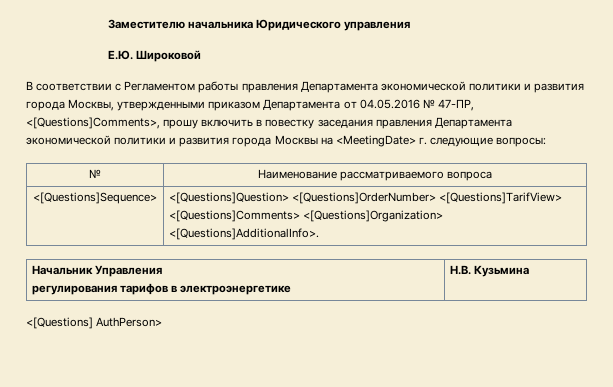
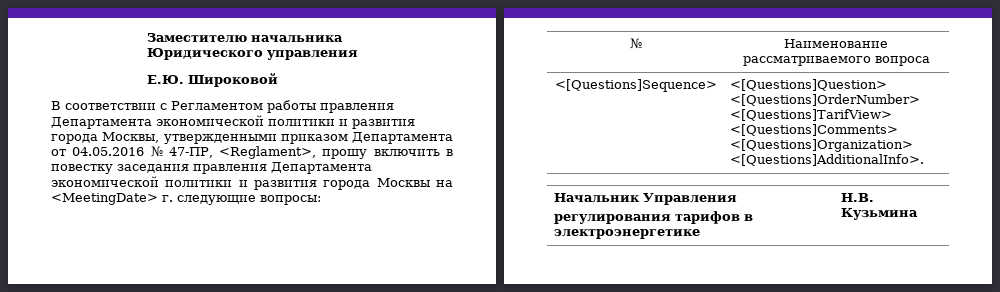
- В соответствии с Регламентом работы правления Департамента экономической политики и развития города Москвы, утвержденными приказом Департамента от 04.05.2016 № 47-ПР, <[Questions]Comments>, прошу включить в повестку заседания правления Департамента экономической политики и развития города Москвы на <MeetingDate> г. следующие вопросы:
+ В соответствии с Регламентом работы правления Департамента экономической политики и развития города Москвы, утвержденными приказом Департамента от 04.05.2016 № 47-ПР, <Reglament>, прошу включить в повестку заседания правления Департамента экономической политики и развития города Москвы на <MeetingDate> г. следующие вопросы:
- <[Questions] AuthPerson>

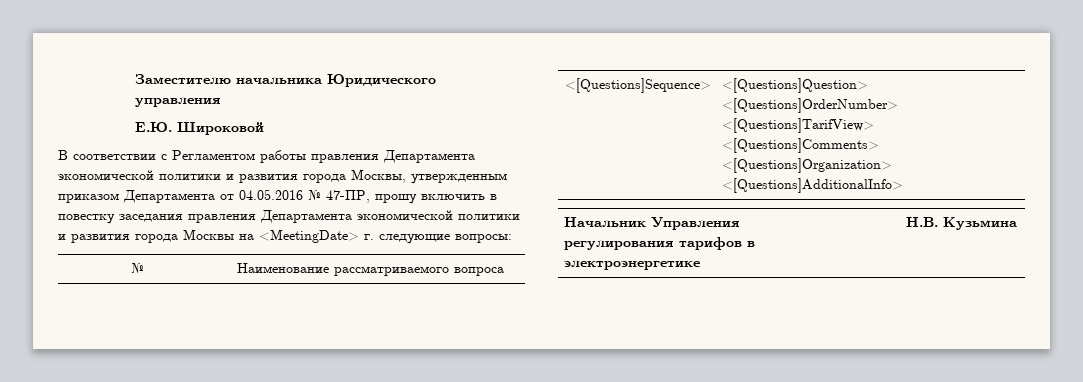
- В соответствии с Регламентом работы правления Департамента экономической политики и развития города Москвы, утвержденными приказом Департамента от 04.05.2016 № 47-ПР, <Reglament>, прошу включить в повестку заседания правления Департамента экономической политики и развития города Москвы на <MeetingDate> г. следующие вопросы:
+ В соответствии с Регламентом работы правления Департамента экономической политики и развития города Москвы, утвержденным приказом Департамента от 04.05.2016 № 47-ПР, прошу включить в повестку заседания правления Департамента экономической политики и развития города Москвы на <MeetingDate> г. следующие вопросы:
- <[Questions]Sequence> | <[Questions]Question> <[Questions]OrderNumber> <[Questions]TarifView> <[Questions]Comments> <[Questions]Organization> <[Questions]AdditionalInfo>.
+ <[Questions]Sequence> | <[Questions]Question> <[Questions]OrderNumber> <[Questions]TarifView> <[Questions]Comments> <[Questions]Organization> <[Questions]AdditionalInfo>

